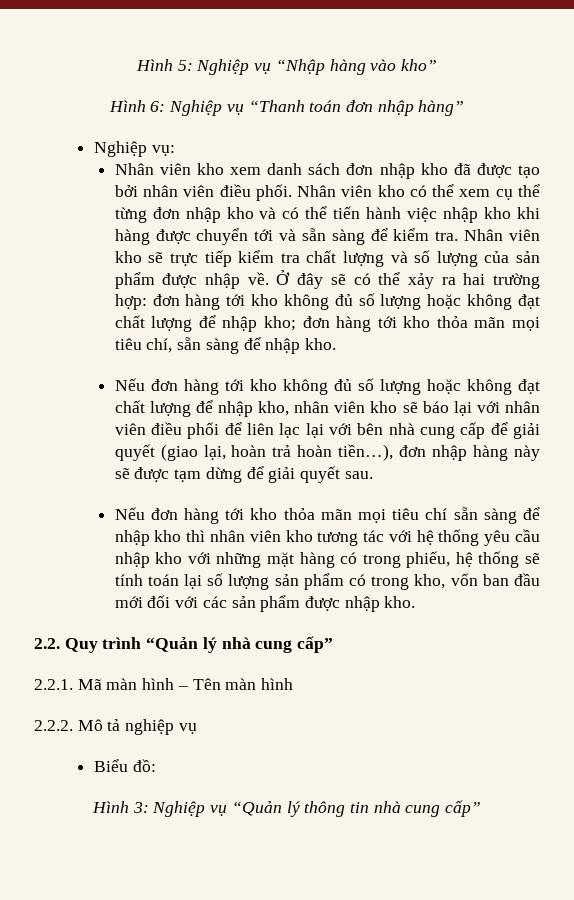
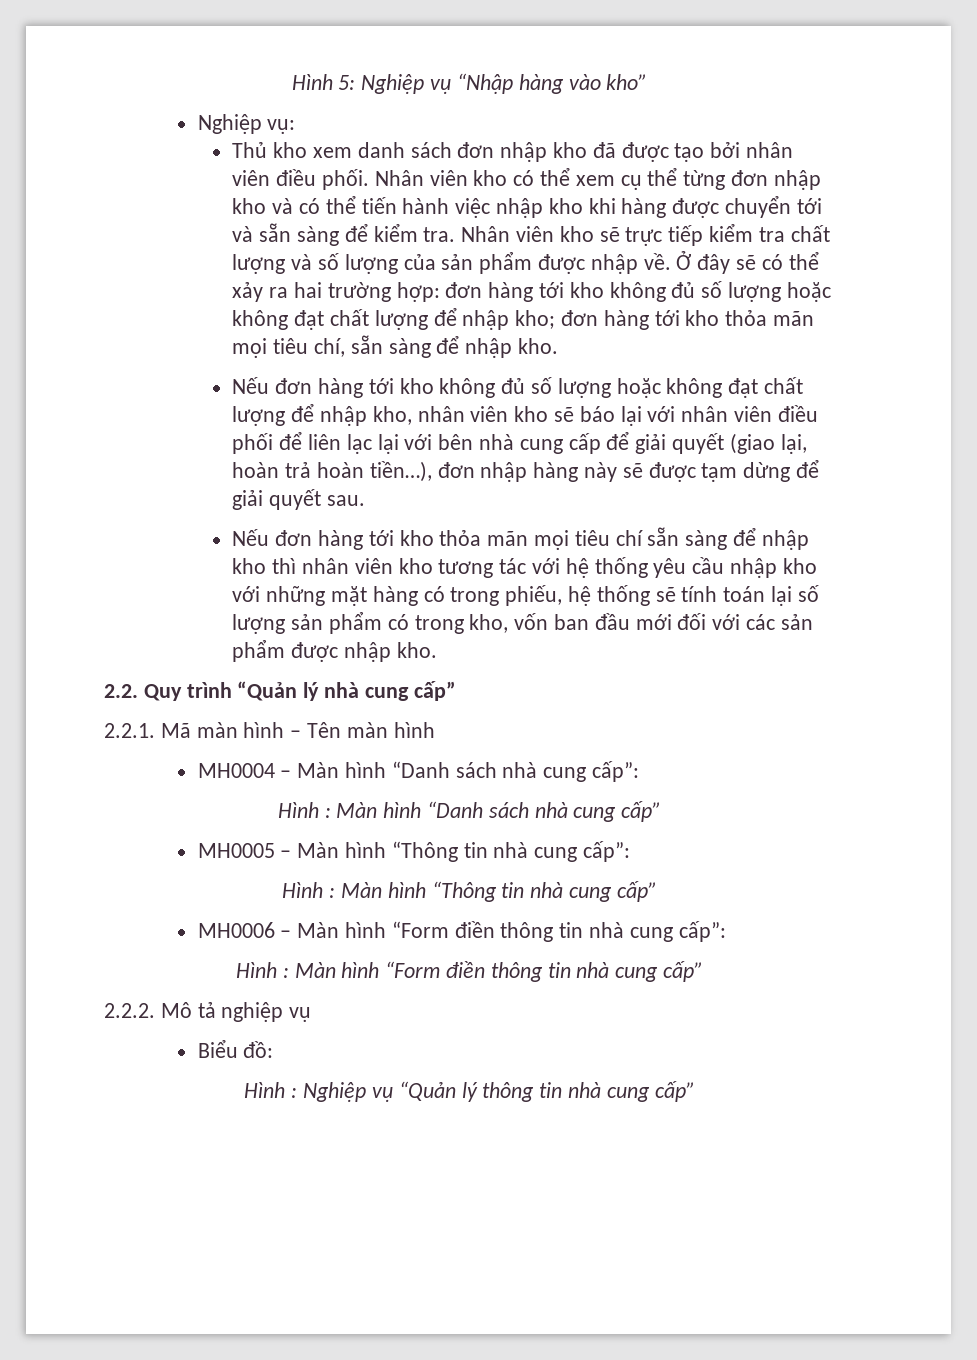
- Hình 6: Nghiệp vụ “Thanh toán đơn nhập hàng”
- Nhân viên kho xem danh sách đơn nhập kho đã được tạo bởi nhân viên điều phối.
+ Thủ kho xem danh sách đơn nhập kho đã được tạo bởi nhân viên điều phối.
+ MH0004 – Màn hình “Danh sách nhà cung cấp”:
+ Hình : Màn hình “Danh sách nhà cung cấp”
+ MH0005 – Màn hình “Thông tin nhà cung cấp”:
+ Hình : Màn hình “Thông tin nhà cung cấp”
+ MH0006 – Màn hình “Form điền thông tin nhà cung cấp”:
+ Hình : Màn hình “Form điền thông tin nhà cung cấp”
- Hình 3: Nghiệp vụ “Quản lý thông tin nhà cung cấp”
+ Hình : Nghiệp vụ “Quản lý thông tin nhà cung cấp”

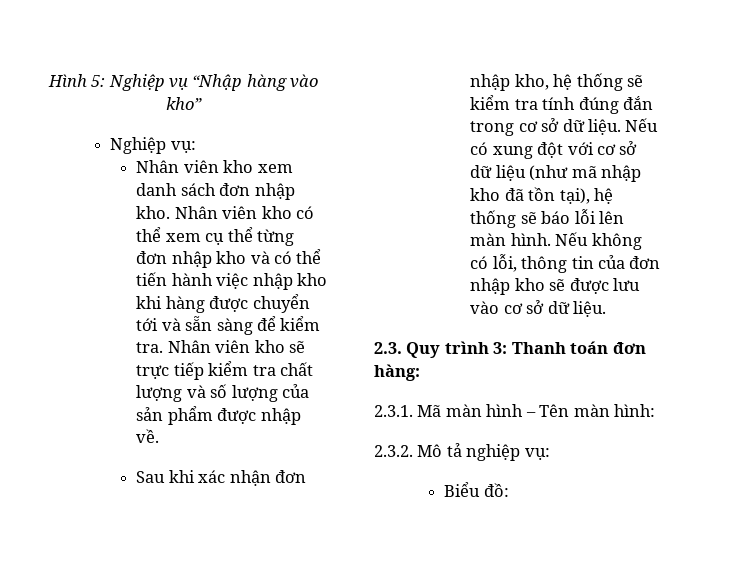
- Thủ kho xem danh sách đơn nhập kho đã được tạo bởi nhân viên điều phối.
+ Nhân viên kho xem danh sách đơn nhập kho.
- Nhân viên kho sẽ trực tiếp kiểm tra chất lượng và số lượng của sản phẩm được nhập về. Ở đây sẽ có thể xảy ra hai trường hợp: đơn hàng tới kho không đủ số lượng hoặc không đạt chất lượng để nhập kho; đơn hàng tới kho thỏa mãn mọi tiêu chí, sẵn sàng để nhập kho.
- Nếu đơn hàng tới kho không đủ số lượng hoặc không đạt chất lượng để nhập kho, nhân viên kho sẽ báo lại với nhân viên điều phối để liên lạc lại với bên nhà cung cấp để giải quyết (giao lại, hoàn trả hoàn tiền…), đơn nhập hàng này sẽ được tạm dừng để giải quyết sau.
- Nếu đơn hàng tới kho thỏa mãn mọi tiêu chí sẵn sàng để nhập kho thì nhân viên kho tương tác với hệ thống yêu cầu nhập kho với những mặt hàng có trong phiếu, hệ thống sẽ tính toán lại số lượng sản phẩm có trong kho, vốn ban đầu mới đối với các sản phẩm được nhập kho.
- 2.2. Quy trình “Quản lý nhà cung cấp”
- 2.2.1. Mã màn hình – Tên màn hình
- MH0004 – Màn hình “Danh sách nhà cung cấp”:
- Hình : Màn hình “Danh sách nhà cung cấp”
- MH0005 – Màn hình “Thông tin nhà cung cấp”:
- Hình : Màn hình “Thông tin nhà cung cấp”
- MH0006 – Màn hình “Form điền thông tin nhà cung cấp”:
- Hình : Màn hình “Form điền thông tin nhà cung cấp”
- 2.2.2. Mô tả nghiệp vụ
+ Nhân viên kho sẽ trực tiếp kiểm tra chất lượng và số lượng của sản phẩm được nhập về.
+ Sau khi xác nhận đơn nhập kho, hệ thống sẽ kiểm tra tính đúng đắn trong cơ sở dữ liệu. Nếu có xung đột với cơ sở dữ liệu (như mã nhập kho đã tồn tại), hệ thống sẽ báo lỗi lên màn hình. Nếu không có lỗi, thông tin của đơn nhập kho sẽ được lưu vào cơ sở dữ liệu.
+ 2.3. Quy trình 3: Thanh toán đơn hàng:
+ 2.3.1. Mã màn hình – Tên màn hình:
+ 2.3.2. Mô tả nghiệp vụ:
- Hình : Nghiệp vụ “Quản lý thông tin nhà cung cấp”

